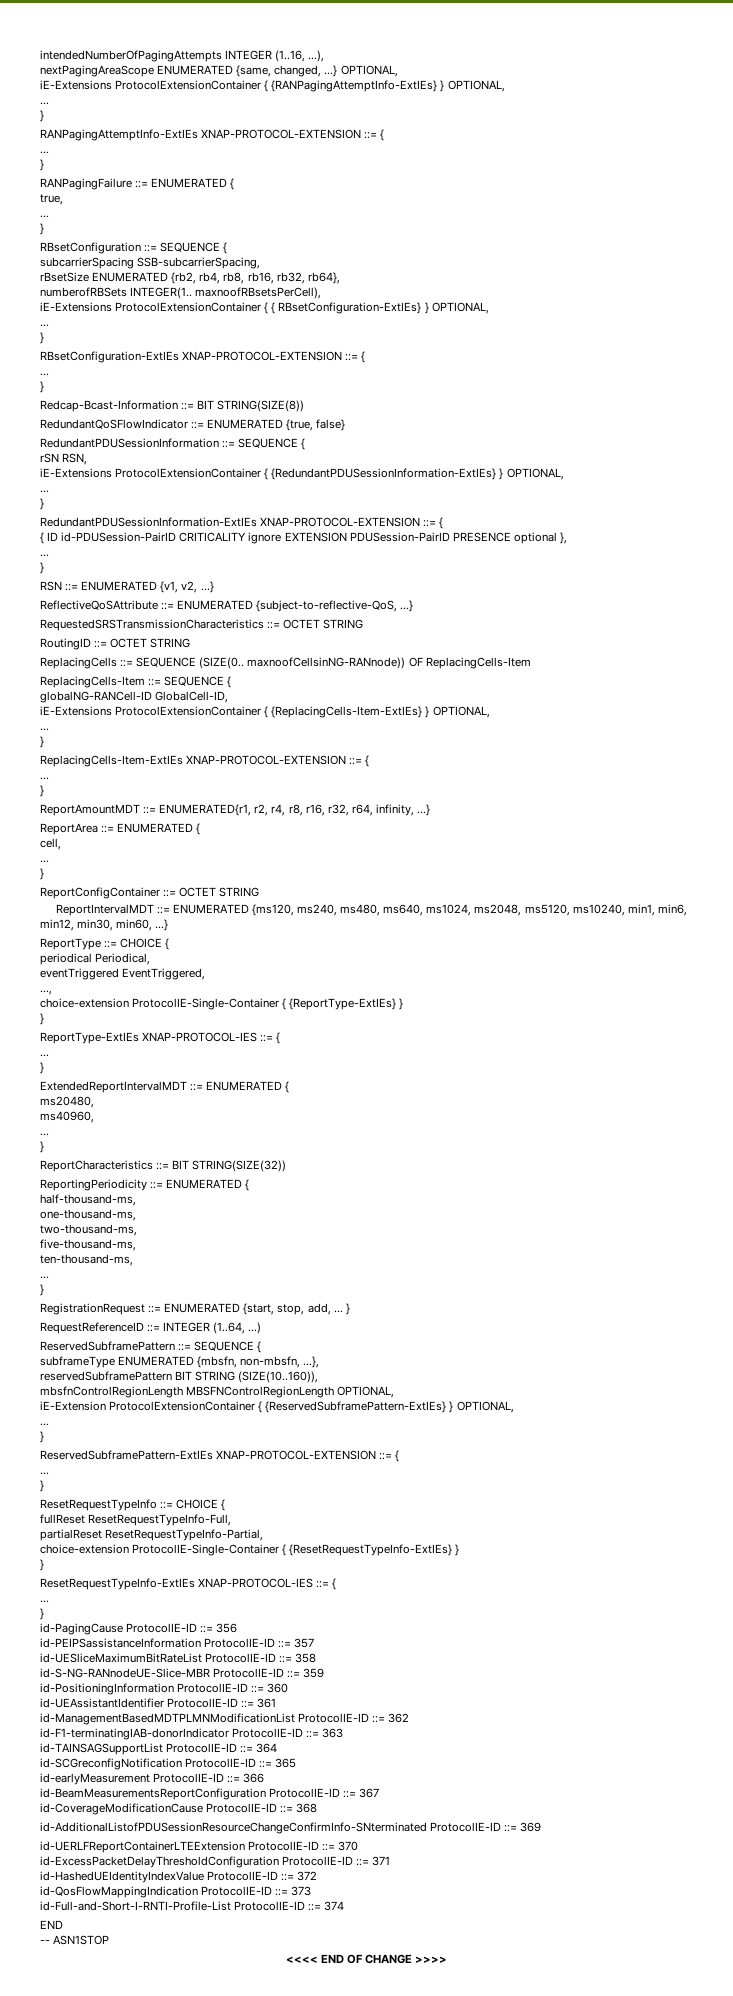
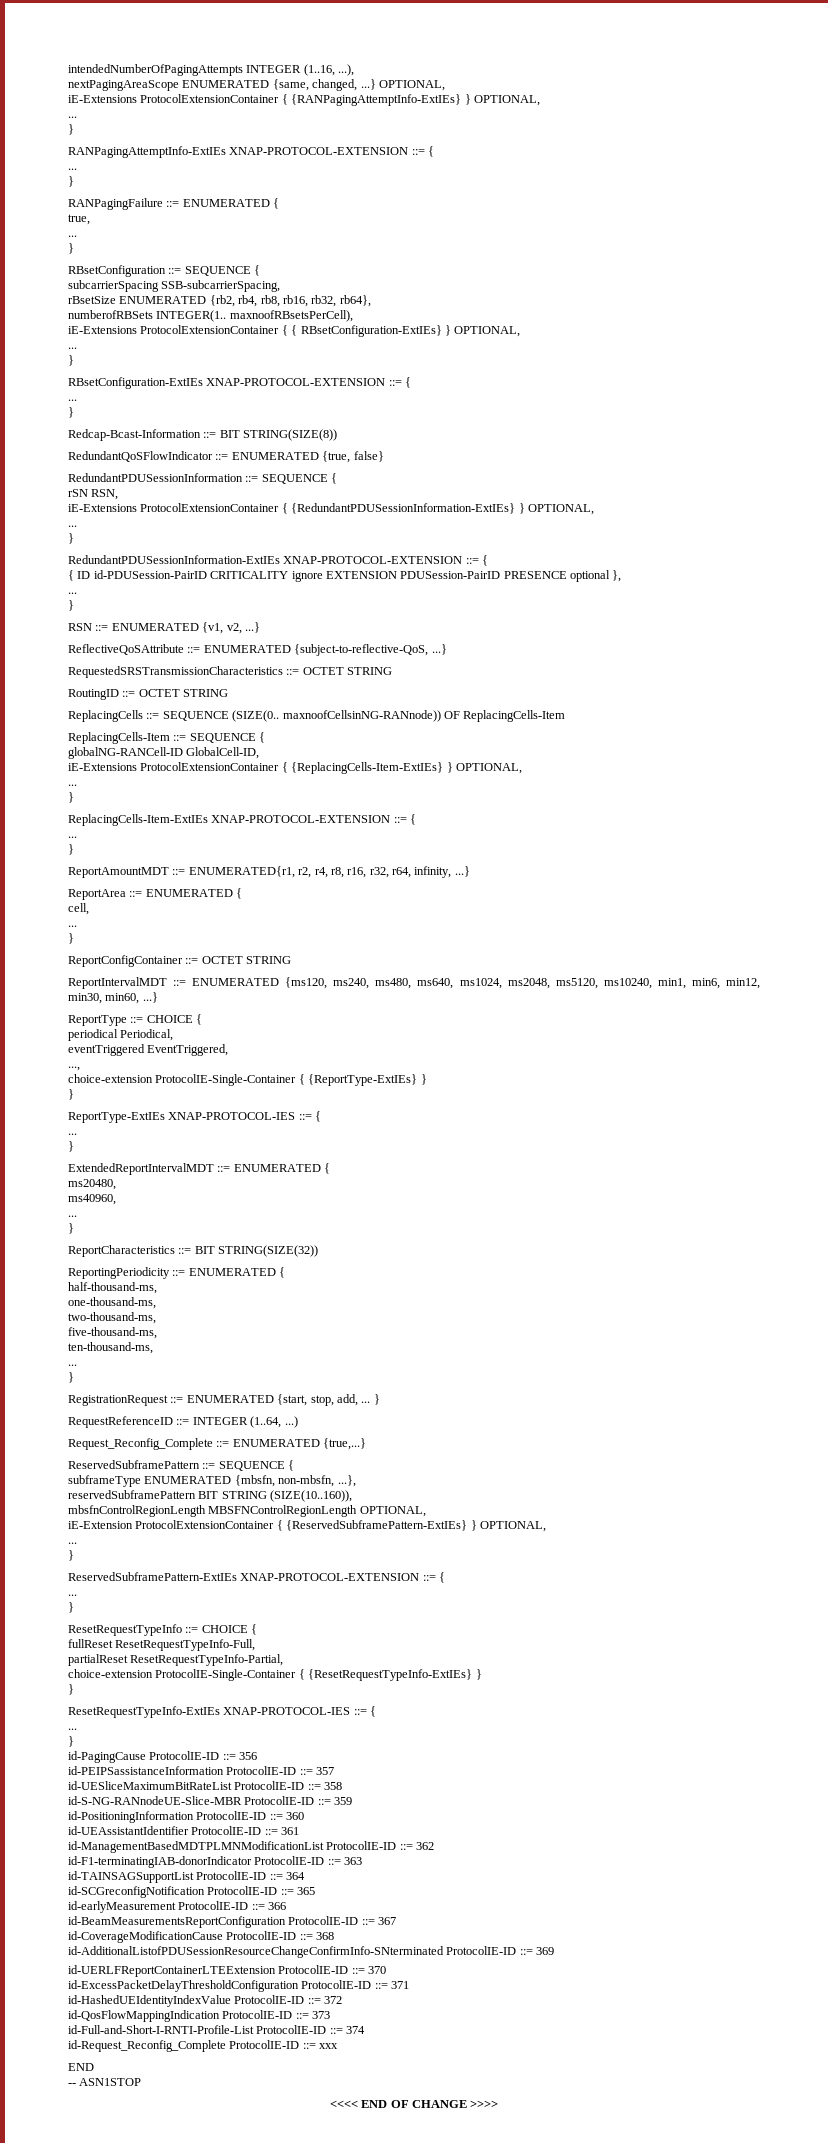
+ Request_Reconfig_Complete ::= ENUMERATED {true,...}
+ id-Request_Reconfig_Complete ProtocolIE-ID ::= xxx

